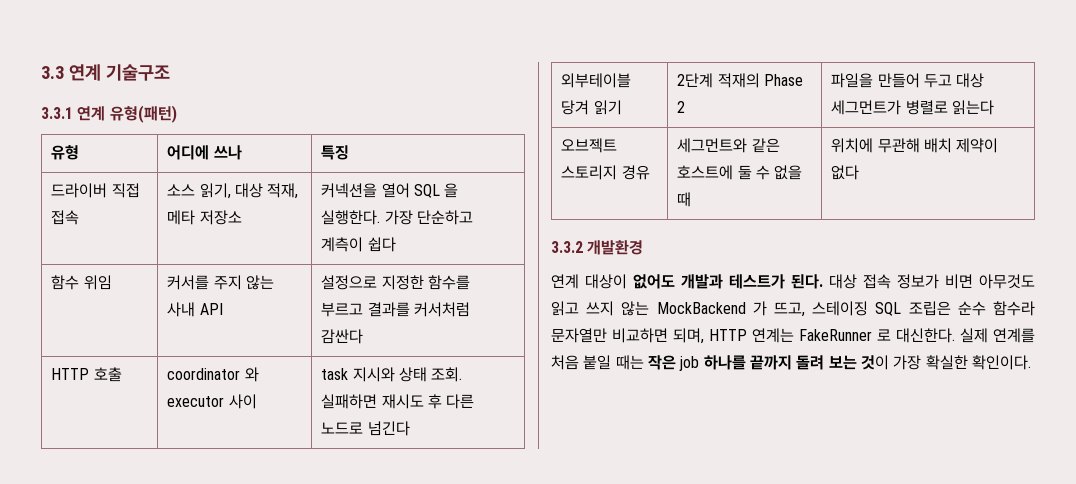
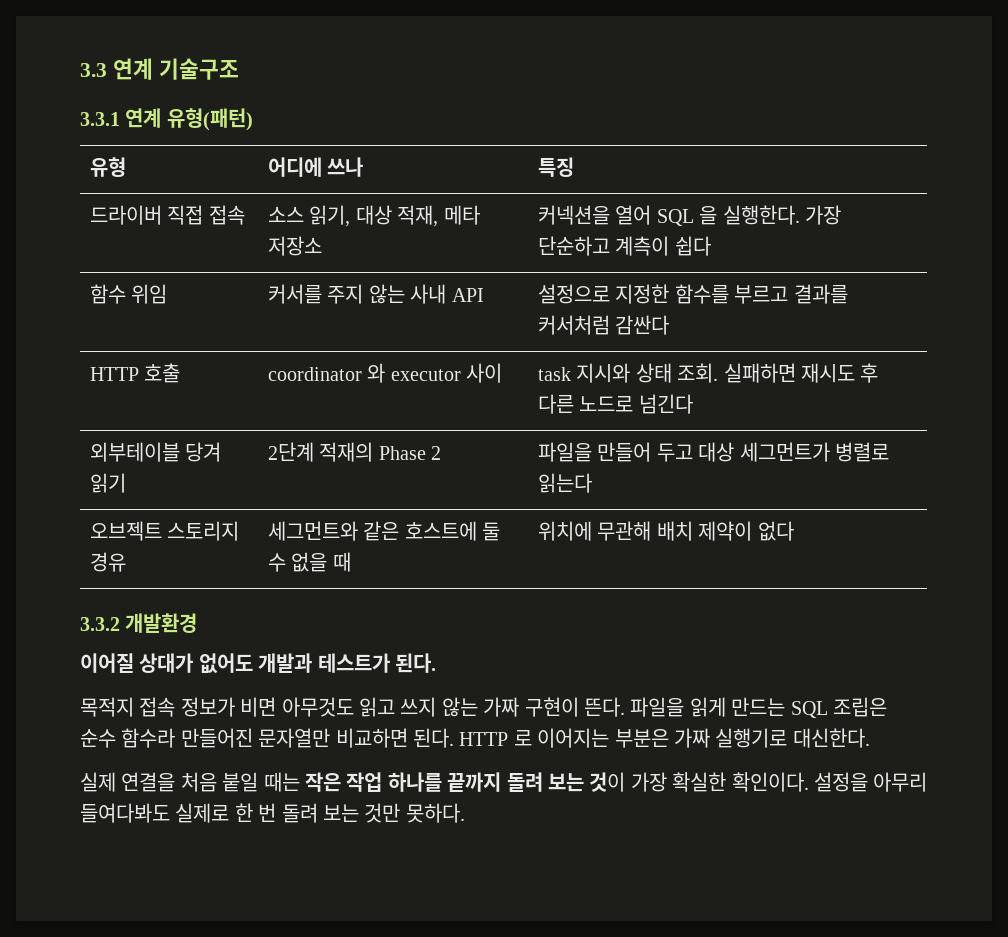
- 연계 대상이 없어도 개발과 테스트가 된다. 대상 접속 정보가 비면 아무것도 읽고 쓰지 않는 MockBackend 가 뜨고, 스테이징 SQL 조립은 순수 함수라 문자열만 비교하면 되며, HTTP 연계는 FakeRunner 로 대신한다. 실제 연계를 처음 붙일 때는 작은 job 하나를 끝까지 돌려 보는 것이 가장 확실한 확인이다.
+ 이어질 상대가 없어도 개발과 테스트가 된다.
+ 목적지 접속 정보가 비면 아무것도 읽고 쓰지 않는 가짜 구현이 뜬다. 파일을 읽게 만드는 SQL 조립은 순수 함수라 만들어진 문자열만 비교하면 된다. HTTP 로 이어지는 부분은 가짜 실행기로 대신한다.
+ 실제 연결을 처음 붙일 때는 작은 작업 하나를 끝까지 돌려 보는 것이 가장 확실한 확인이다.
+ 설정을 아무리 들여다봐도 실제로 한 번 돌려 보는 것만 못하다.

